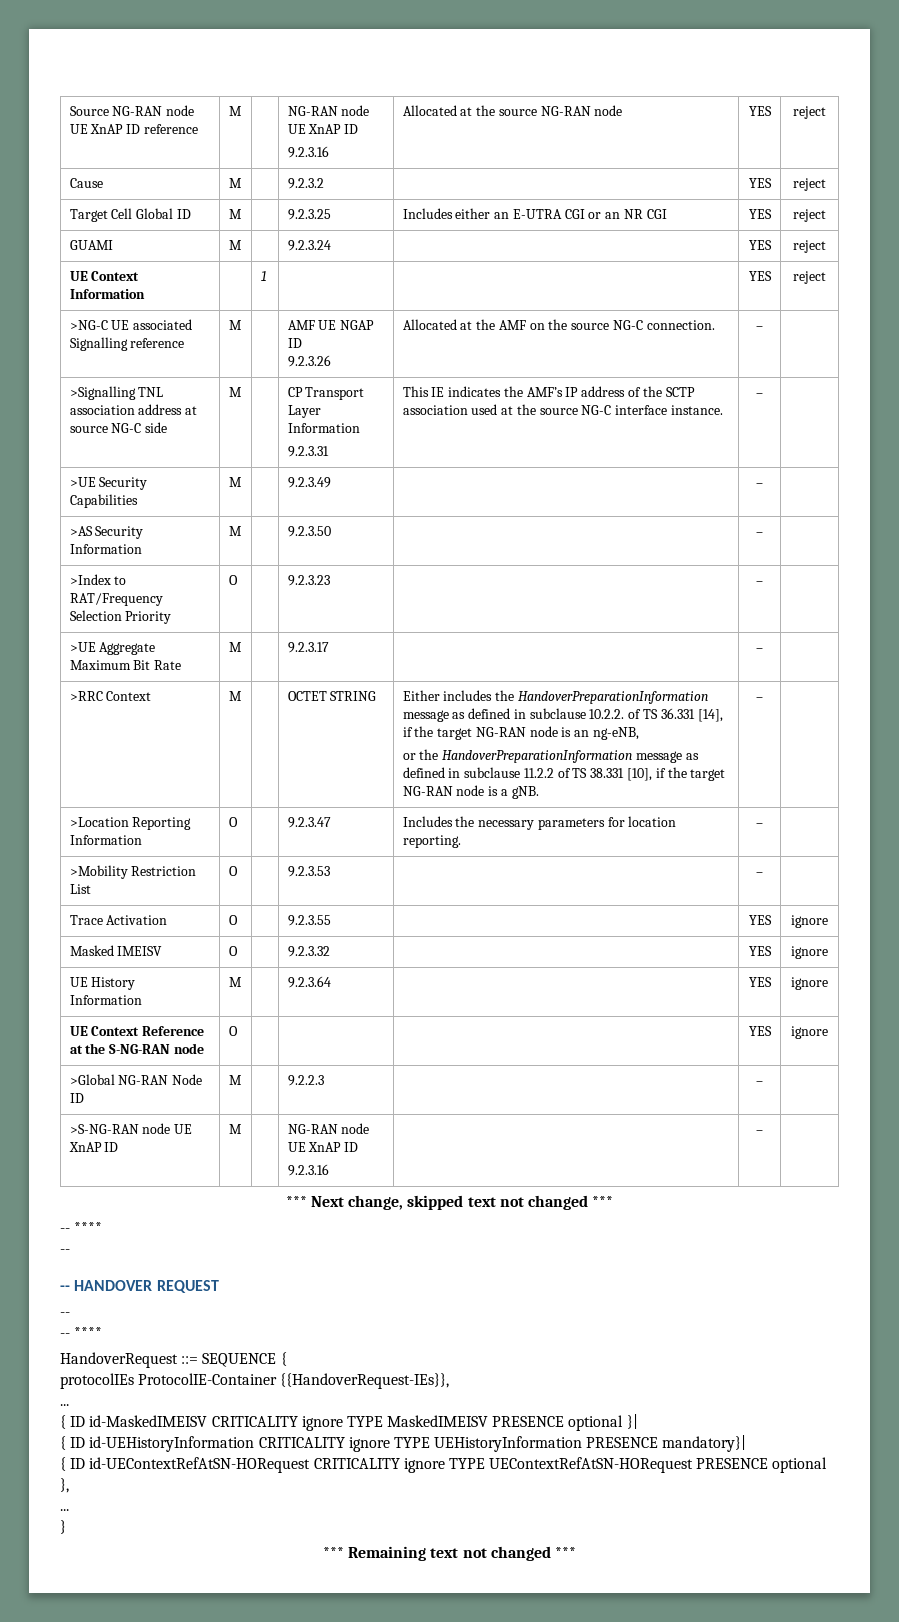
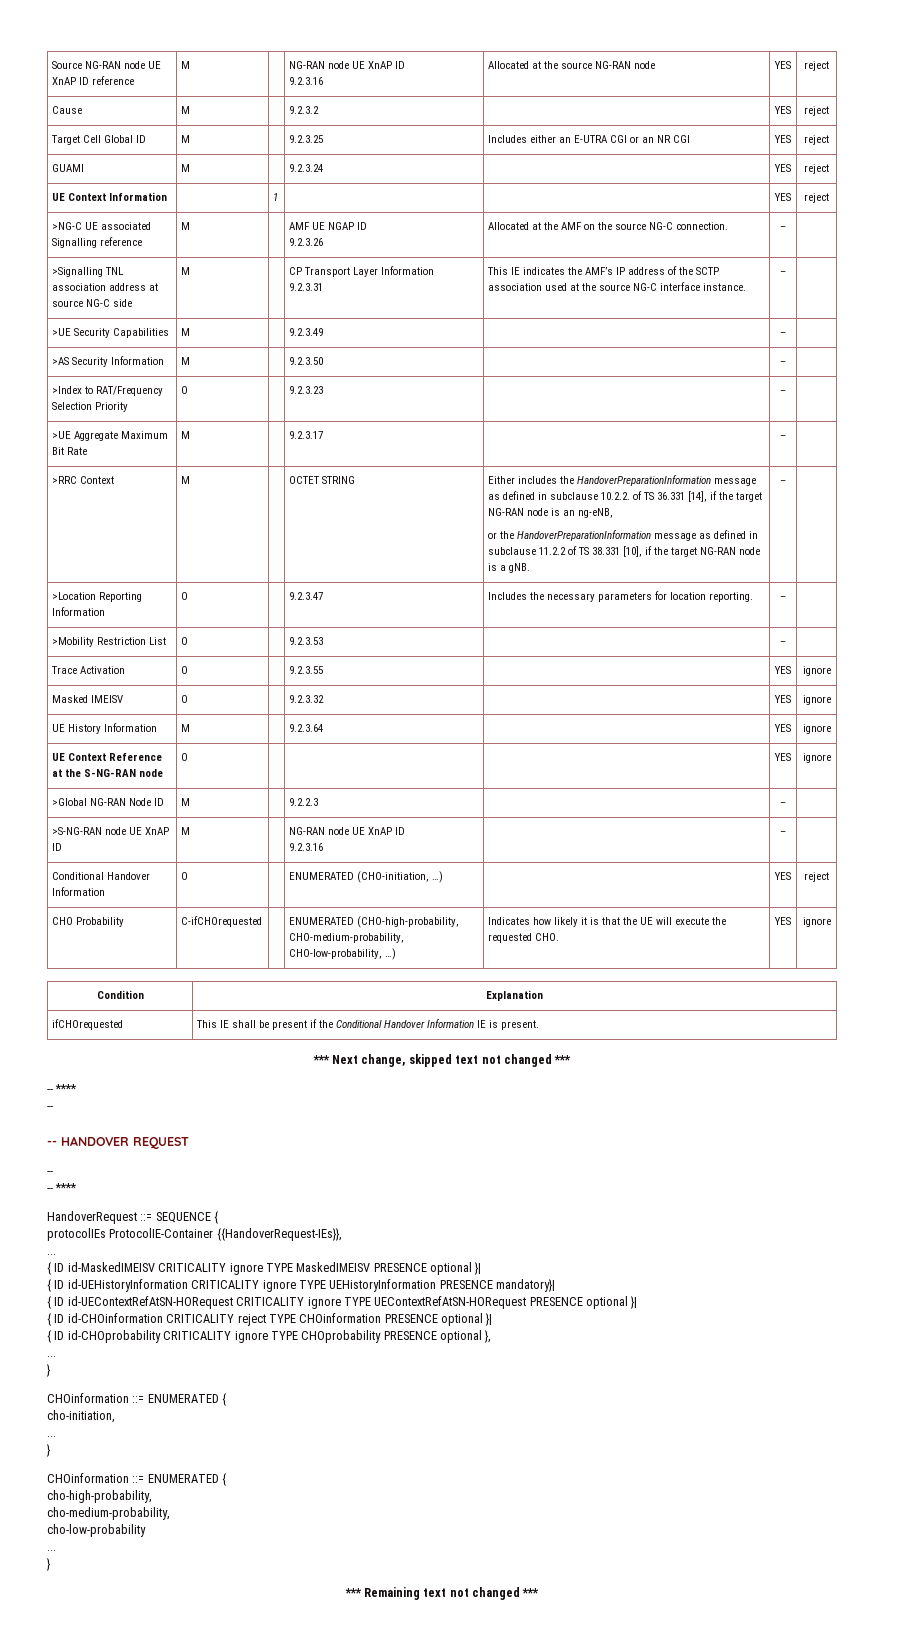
+ Conditional Handover Information | O | | ENUMERATED (CHO-initiation, …) | | YES | reject
+ CHO Probability | C-ifCHOrequested | | ENUMERATED (CHO-high-probability, CHO-medium-probability, CHO-low-probability, …) | Indicates how likely it is that the UE will execute the requested CHO. | YES | ignore
+ Condition | Explanation
+ ifCHOrequested | This IE shall be present if the Conditional Handover Information IE is present.
- { ID id-UEContextRefAtSN-HORequest CRITICALITY ignore TYPE UEContextRefAtSN-HORequest PRESENCE optional },
+ { ID id-UEContextRefAtSN-HORequest CRITICALITY ignore TYPE UEContextRefAtSN-HORequest PRESENCE optional }|
+ { ID id-CHOinformation CRITICALITY reject TYPE CHOinformation PRESENCE optional }|
+ { ID id-CHOprobability CRITICALITY ignore TYPE CHOprobability PRESENCE optional },
+ ...
+ }
+ CHOinformation ::= ENUMERATED {
+ cho-initiation,
+ ...
+ }
+ CHOinformation ::= ENUMERATED {
+ cho-high-probability,
+ cho-medium-probability,
+ cho-low-probability

